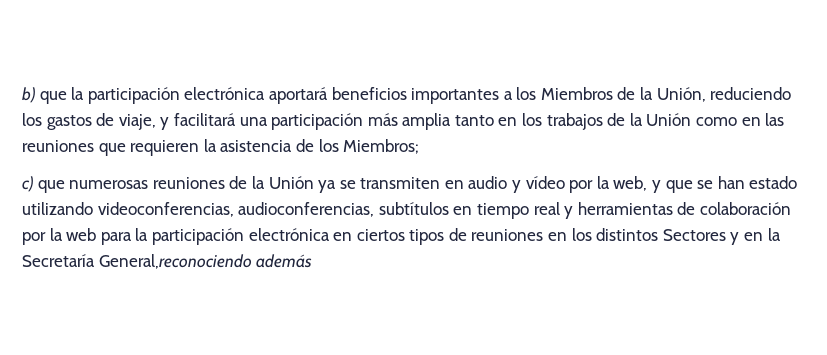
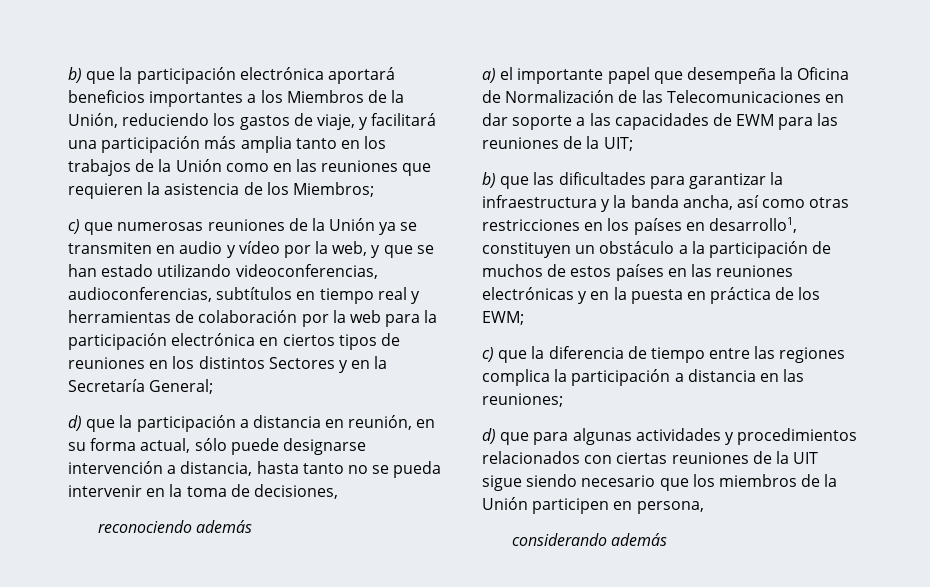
- c) que numerosas reuniones de la Unión ya se transmiten en audio y vídeo por la web, y que se han estado utilizando videoconferencias, audioconferencias, subtítulos en tiempo real y herramientas de colaboración por la web para la participación electrónica en ciertos tipos de reuniones en los distintos Sectores y en la Secretaría General,reconociendo además
+ c) que numerosas reuniones de la Unión ya se transmiten en audio y vídeo por la web, y que se han estado utilizando videoconferencias, audioconferencias, subtítulos en tiempo real y herramientas de colaboración por la web para la participación electrónica en ciertos tipos de reuniones en los distintos Sectores y en la Secretaría General;
+ d) que la participación a distancia en reunión, en su forma actual, sólo puede designarse intervención a distancia, hasta tanto no se pueda intervenir en la toma de decisiones,
+ reconociendo además
+ a) el importante papel que desempeña la Oficina de Normalización de las Telecomunicaciones en dar soporte a las capacidades de EWM para las reuniones de la UIT;
+ b) que las dificultades para garantizar la infraestructura y la banda ancha, así como otras restricciones en los países en desarrollo1, constituyen un obstáculo a la participación de muchos de estos países en las reuniones electrónicas y en la puesta en práctica de los EWM;
+ c) que la diferencia de tiempo entre las regiones complica la participación a distancia en las reuniones;
+ d) que para algunas actividades y procedimientos relacionados con ciertas reuniones de la UIT sigue siendo necesario que los miembros de la Unión participen en persona,
+ considerando además

